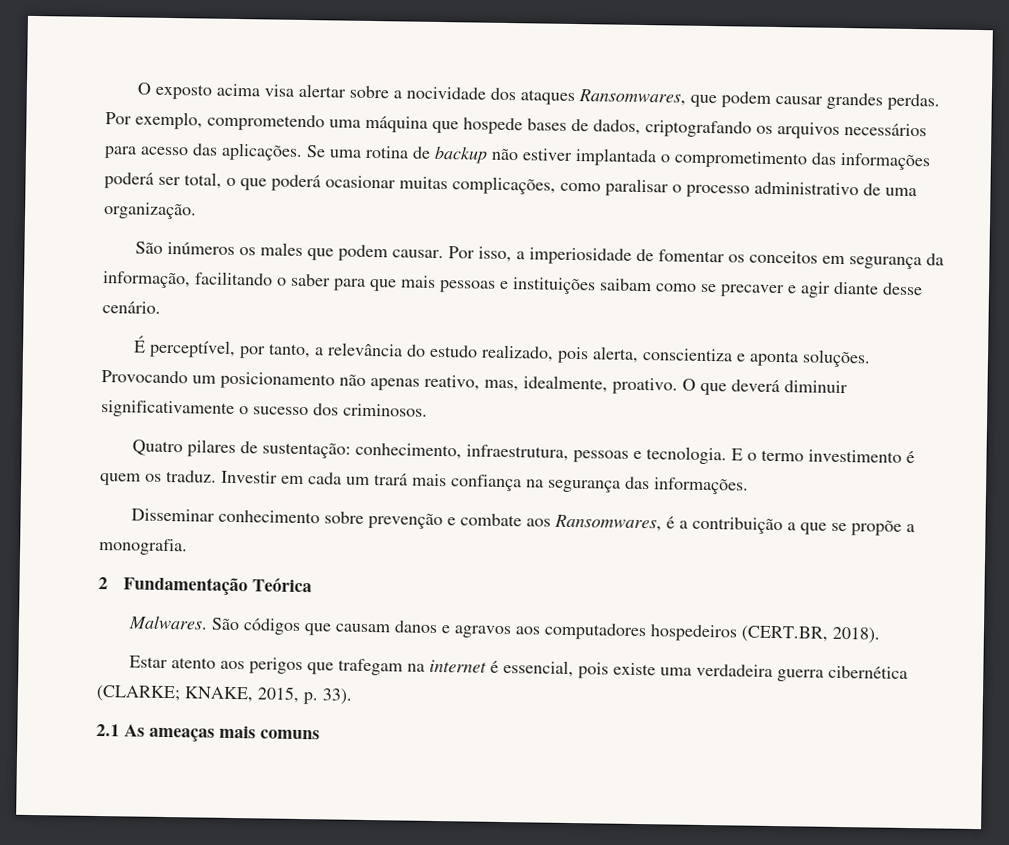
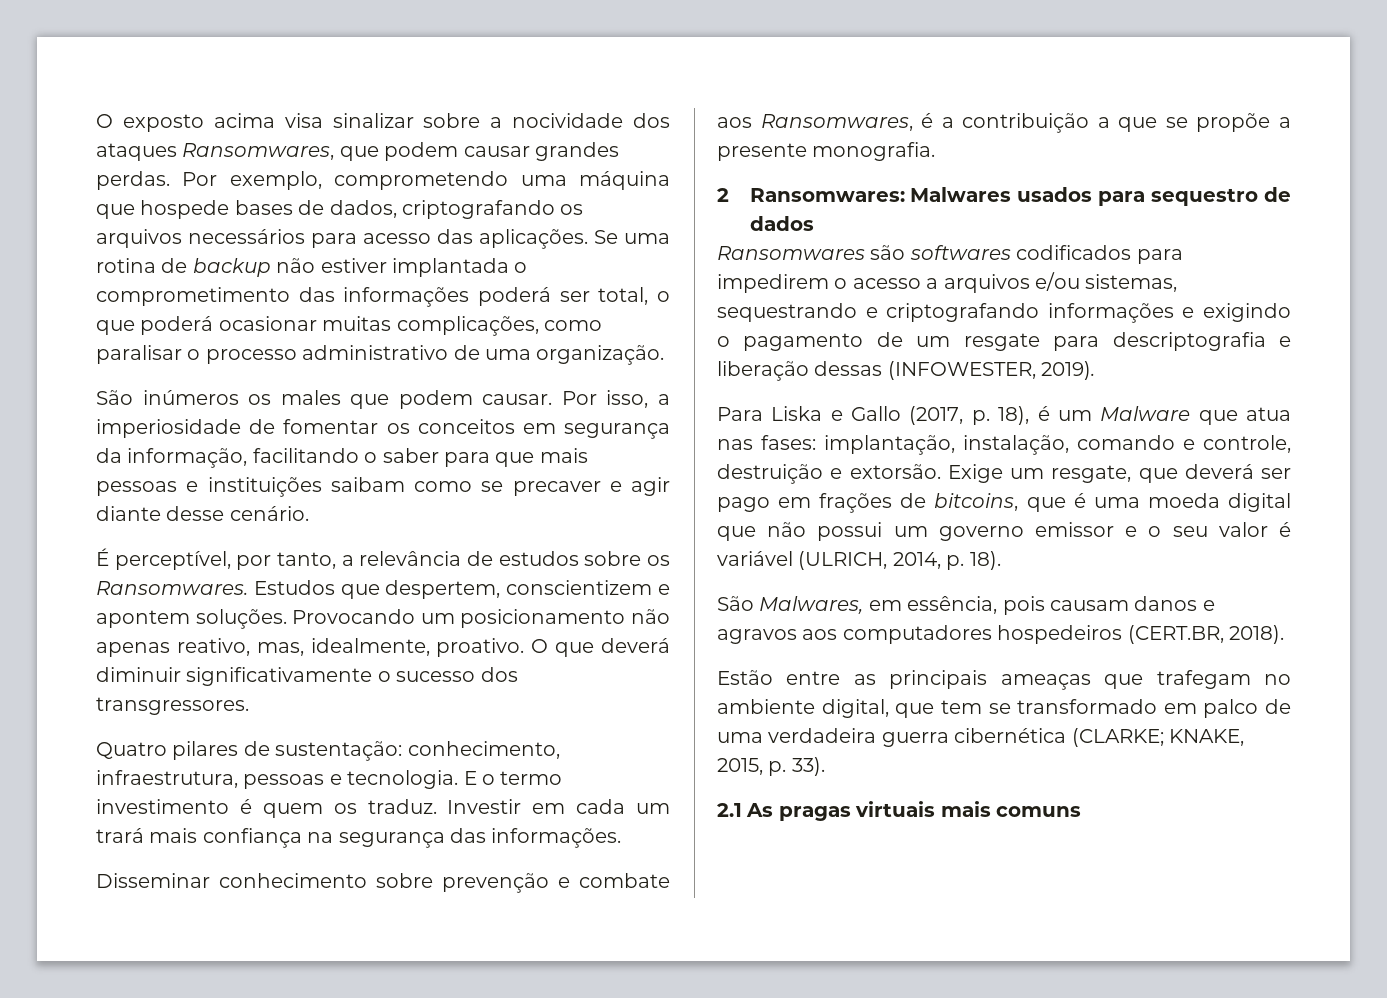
- O exposto acima visa alertar sobre a nocividade dos ataques Ransomwares, que podem causar grandes perdas.
+ O exposto acima visa sinalizar sobre a nocividade dos ataques Ransomwares, que podem causar grandes perdas.
- É perceptível, por tanto, a relevância do estudo realizado, pois alerta, conscientiza e aponta soluções.
+ É perceptível, por tanto, a relevância de estudos sobre os Ransomwares. Estudos que despertem, conscientizem e apontem soluções.
- O que deverá diminuir significativamente o sucesso dos criminosos.
+ O que deverá diminuir significativamente o sucesso dos transgressores.
- Disseminar conhecimento sobre prevenção e combate aos Ransomwares, é a contribuição a que se propõe a monografia.
+ Disseminar conhecimento sobre prevenção e combate aos Ransomwares, é a contribuição a que se propõe a presente monografia.
- 2 Fundamentação Teórica
- Malwares. São códigos que causam danos e agravos aos computadores hospedeiros (CERT.BR, 2018).
+ 2 Ransomwares: Malwares usados para sequestro de dados
+ Ransomwares são softwares codificados para impedirem o acesso a arquivos e/ou sistemas, sequestrando e criptografando informações e exigindo o pagamento de um resgate para descriptografia e liberação dessas (INFOWESTER, 2019).
+ Para Liska e Gallo (2017, p. 18), é um Malware que atua nas fases: implantação, instalação, comando e controle, destruição e extorsão. Exige um resgate, que deverá ser pago em frações de bitcoins, que é uma moeda digital que não possui um governo emissor e o seu valor é variável (ULRICH, 2014, p. 18).
+ São Malwares, em essência, pois causam danos e agravos aos computadores hospedeiros (CERT.BR, 2018).
- Estar atento aos perigos que trafegam na internet é essencial, pois existe uma verdadeira guerra cibernética (CLARKE; KNAKE, 2015, p. 33).
+ Estão entre as principais ameaças que trafegam no ambiente digital, que tem se transformado em palco de uma verdadeira guerra cibernética (CLARKE; KNAKE, 2015, p. 33).
- 2.1 As ameaças mais comuns
+ 2.1 As pragas virtuais mais comuns

